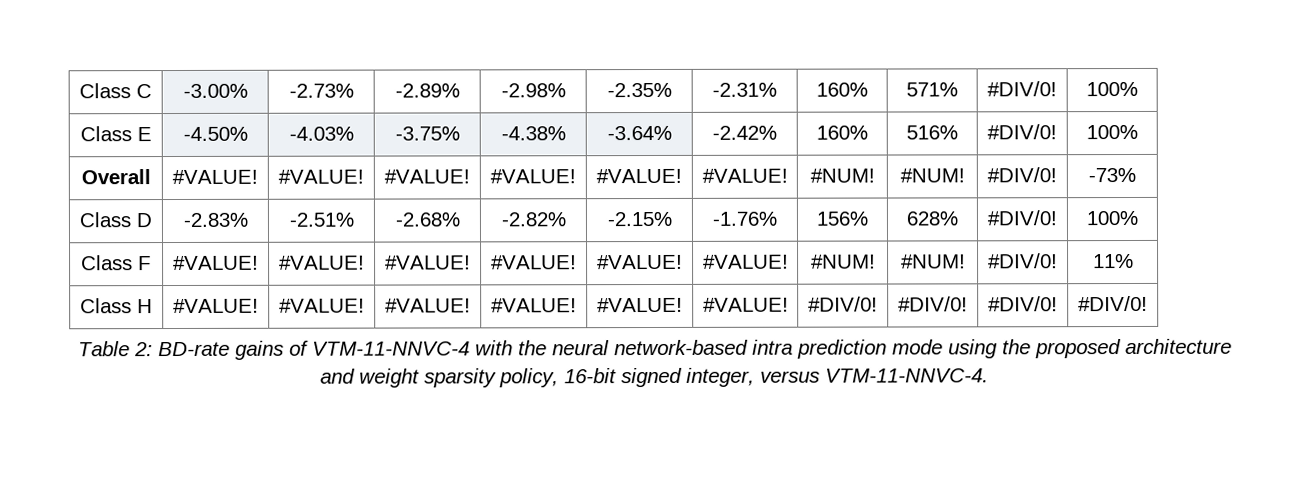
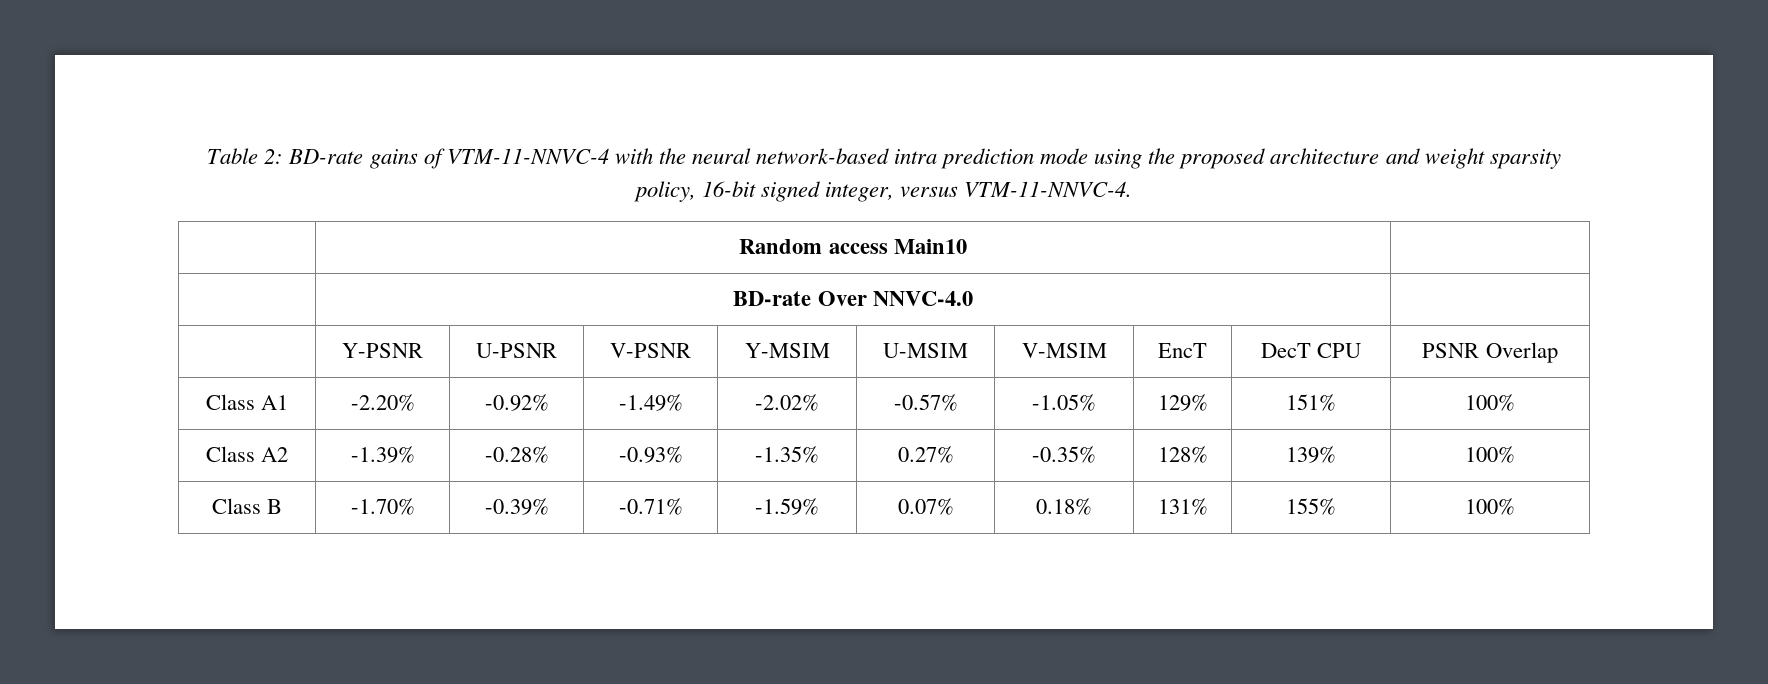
- Class C | -3.00% | -2.73% | -2.89% | -2.98% | -2.35% | -2.31% | 160% | 571% | #DIV/0! | 100%
- Class E | -4.50% | -4.03% | -3.75% | -4.38% | -3.64% | -2.42% | 160% | 516% | #DIV/0! | 100%
- Overall | #VALUE! | #VALUE! | #VALUE! | #VALUE! | #VALUE! | #VALUE! | #NUM! | #NUM! | #DIV/0! | -73%
- Class D | -2.83% | -2.51% | -2.68% | -2.82% | -2.15% | -1.76% | 156% | 628% | #DIV/0! | 100%
- Class F | #VALUE! | #VALUE! | #VALUE! | #VALUE! | #VALUE! | #VALUE! | #NUM! | #NUM! | #DIV/0! | 11%
- Class H | #VALUE! | #VALUE! | #VALUE! | #VALUE! | #VALUE! | #VALUE! | #DIV/0! | #DIV/0! | #DIV/0! | #DIV/0!
+ | Random access Main10 |
+ | BD-rate Over NNVC-4.0 |
+ | Y-PSNR | U-PSNR | V-PSNR | Y-MSIM | U-MSIM | V-MSIM | EncT | DecT CPU | PSNR Overlap
+ Class A1 | -2.20% | -0.92% | -1.49% | -2.02% | -0.57% | -1.05% | 129% | 151% | 100%
+ Class A2 | -1.39% | -0.28% | -0.93% | -1.35% | 0.27% | -0.35% | 128% | 139% | 100%
+ Class B | -1.70% | -0.39% | -0.71% | -1.59% | 0.07% | 0.18% | 131% | 155% | 100%

